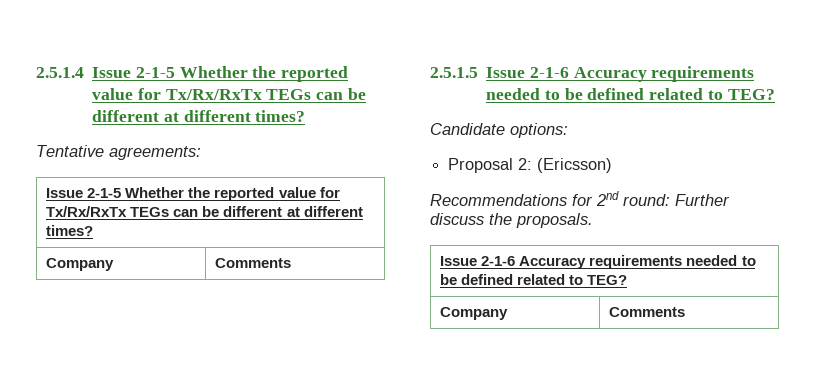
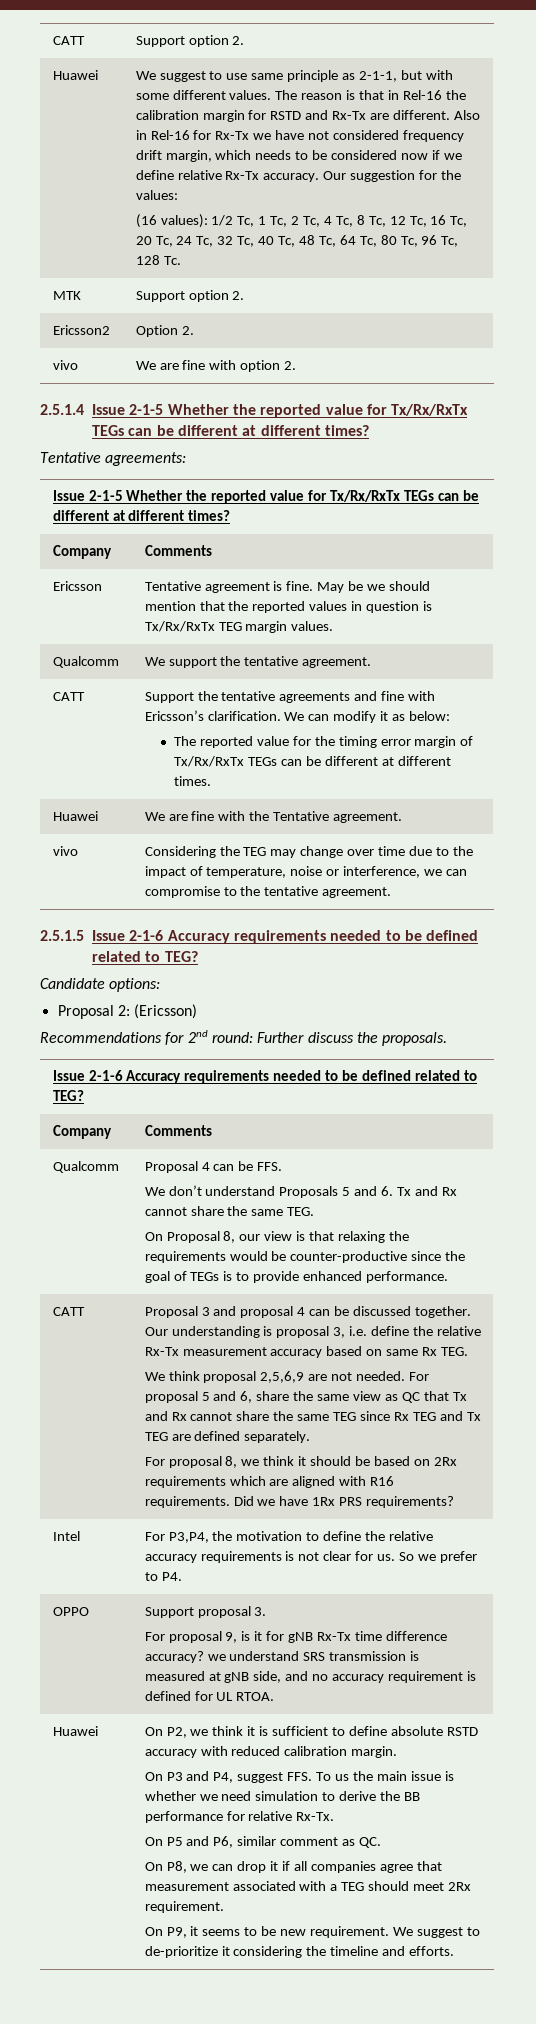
+ CATT | Support option 2.
+ Huawei | We suggest to use same principle as 2-1-1, but with some different values. The reason is that in Rel-16 the calibration margin for RSTD and Rx-Tx are different. Also in Rel-16 for Rx-Tx we have not considered frequency drift margin, which needs to be considered now if we define relative Rx-Tx accuracy. Our suggestion for the values:
+ (16 values): 1/2 Tc, 1 Tc, 2 Tc, 4 Tc, 8 Tc, 12 Tc, 16 Tc, 20 Tc, 24 Tc, 32 Tc, 40 Tc, 48 Tc, 64 Tc, 80 Tc, 96 Tc, 128 Tc.
+ MTK | Support option 2.
+ Ericsson2 | Option 2.
+ vivo | We are fine with option 2.
+ Ericsson | Tentative agreement is fine. May be we should mention that the reported values in question is Tx/Rx/RxTx TEG margin values.
+ Qualcomm | We support the tentative agreement.
+ CATT | Support the tentative agreements and fine with Ericsson’s clarification. We can modify it as below:
+ The reported value for the timing error margin of Tx/Rx/RxTx TEGs can be different at different times.
+ Huawei | We are fine with the Tentative agreement.
+ vivo | Considering the TEG may change over time due to the impact of temperature, noise or interference, we can compromise to the tentative agreement.
+ Qualcomm | Proposal 4 can be FFS.
+ We don’t understand Proposals 5 and 6. Tx and Rx cannot share the same TEG.
+ On Proposal 8, our view is that relaxing the requirements would be counter-productive since the goal of TEGs is to provide enhanced performance.
+ CATT | Proposal 3 and proposal 4 can be discussed together. Our understanding is proposal 3, i.e. define the relative Rx-Tx measurement accuracy based on same Rx TEG.
+ We think proposal 2,5,6,9 are not needed. For proposal 5 and 6, share the same view as QC that Tx and Rx cannot share the same TEG since Rx TEG and Tx TEG are defined separately.
+ For proposal 8, we think it should be based on 2Rx requirements which are aligned with R16 requirements. Did we have 1Rx PRS requirements?
+ Intel | For P3,P4, the motivation to define the relative accuracy requirements is not clear for us. So we prefer to P4.
+ OPPO | Support proposal 3.
+ For proposal 9, is it for gNB Rx-Tx time difference accuracy? we understand SRS transmission is measured at gNB side, and no accuracy requirement is defined for UL RTOA.
+ Huawei | On P2, we think it is sufficient to define absolute RSTD accuracy with reduced calibration margin.
+ On P3 and P4, suggest FFS. To us the main issue is whether we need simulation to derive the BB performance for relative Rx-Tx.
+ On P5 and P6, similar comment as QC.
+ On P8, we can drop it if all companies agree that measurement associated with a TEG should meet 2Rx requirement.
+ On P9, it seems to be new requirement. We suggest to de-prioritize it considering the timeline and efforts.

